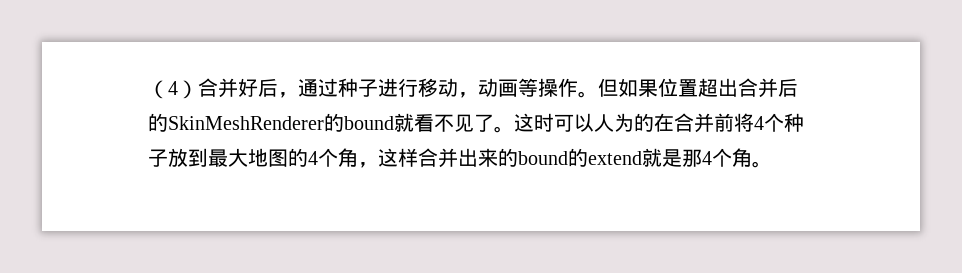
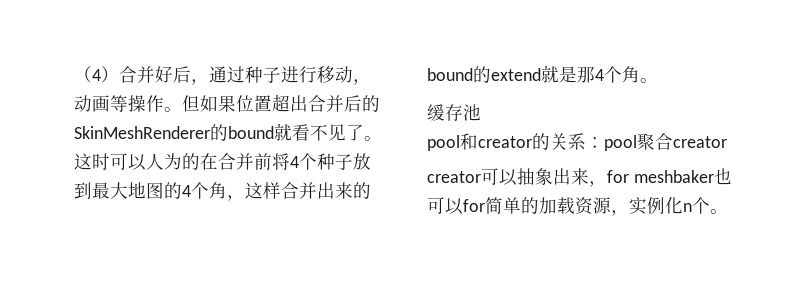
+ 缓存池
+ pool和creator的关系：pool聚合creator
+ creator可以抽象出来，for meshbaker也可以for简单的加载资源，实例化n个。

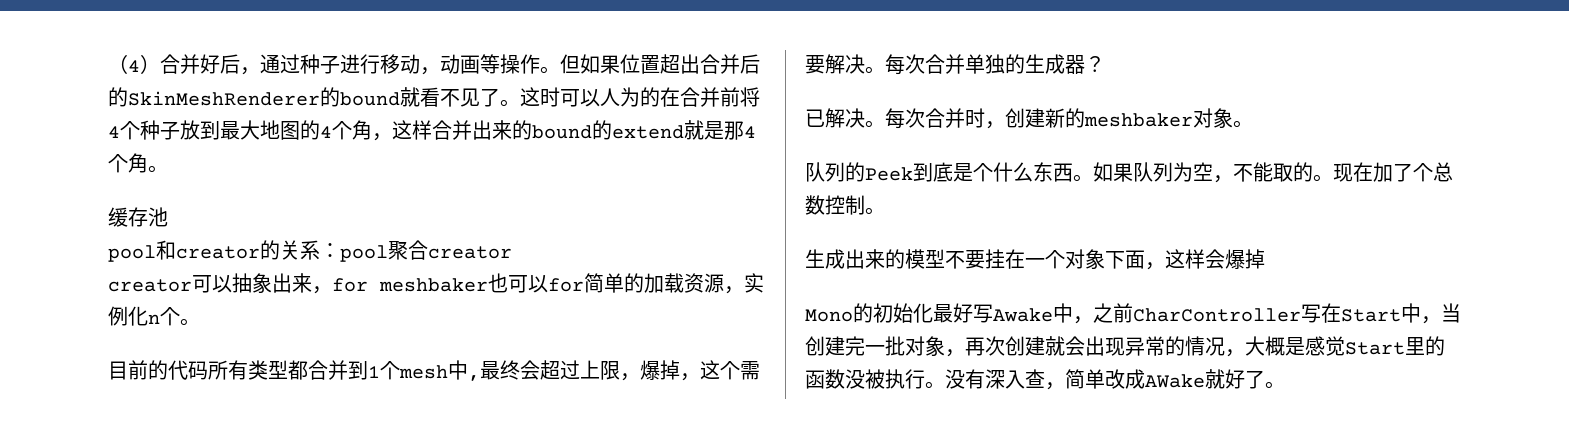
+ 目前的代码所有类型都合并到1个mesh中,最终会超过上限，爆掉，这个需要解决。每次合并单独的生成器？
+ 已解决。每次合并时，创建新的meshbaker对象。
+ 队列的Peek到底是个什么东西。如果队列为空，不能取的。现在加了个总数控制。
+ 生成出来的模型不要挂在一个对象下面，这样会爆掉
+ Mono的初始化最好写Awake中，之前CharController写在Start中，当创建完一批对象，再次创建就会出现异常的情况，大概是感觉Start里的函数没被执行。没有深入查，简单改成AWake就好了。

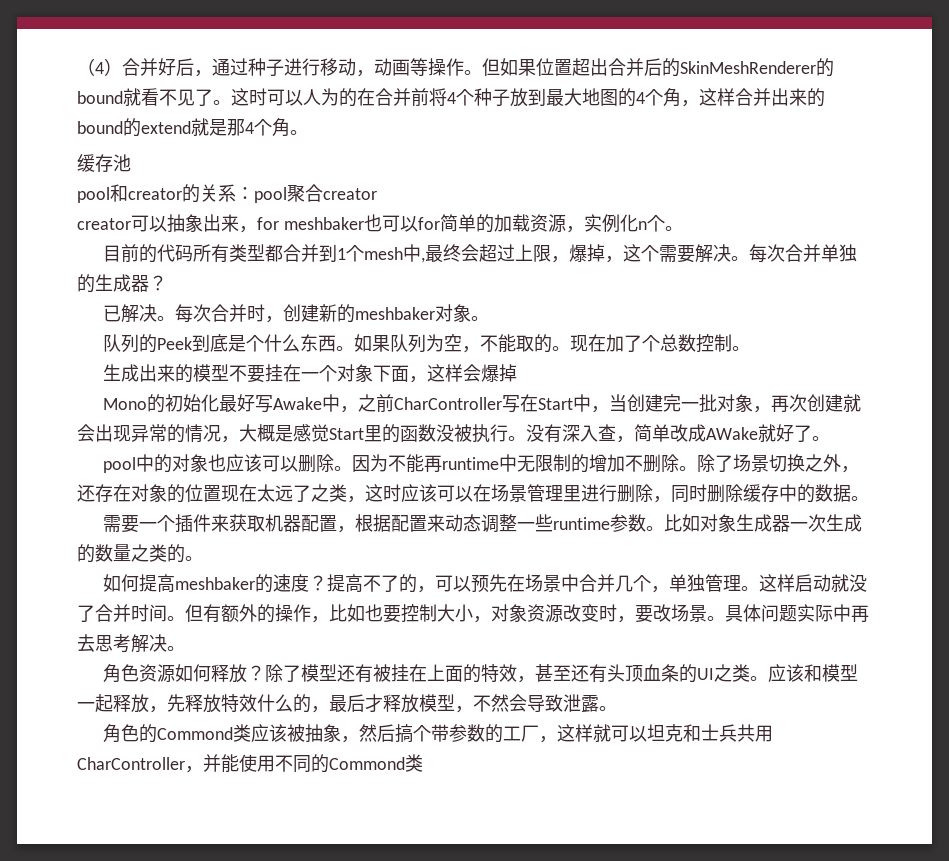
+ pool中的对象也应该可以删除。因为不能再runtime中无限制的增加不删除。除了场景切换之外，还存在对象的位置现在太远了之类，这时应该可以在场景管理里进行删除，同时删除缓存中的数据。
+ 需要一个插件来获取机器配置，根据配置来动态调整一些runtime参数。比如对象生成器一次生成的数量之类的。
+ 如何提高meshbaker的速度？提高不了的，可以预先在场景中合并几个，单独管理。这样启动就没了合并时间。但有额外的操作，比如也要控制大小，对象资源改变时，要改场景。具体问题实际中再去思考解决。
+ 角色资源如何释放？除了模型还有被挂在上面的特效，甚至还有头顶血条的UI之类。应该和模型一起释放，先释放特效什么的，最后才释放模型，不然会导致泄露。
+ 角色的Commond类应该被抽象，然后搞个带参数的工厂，这样就可以坦克和士兵共用CharController，并能使用不同的Commond类

